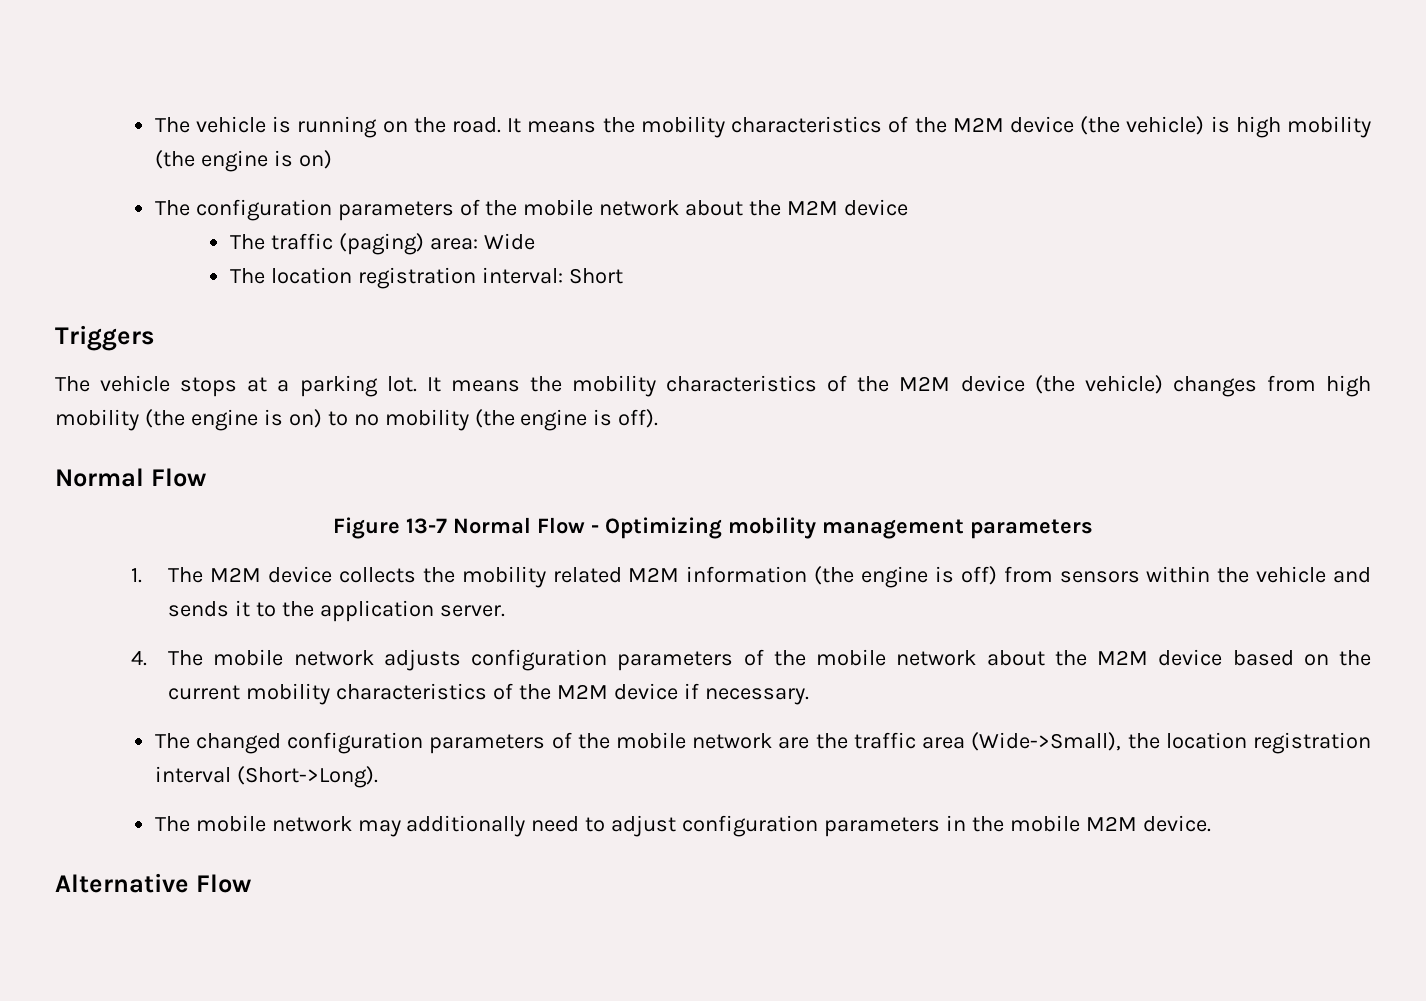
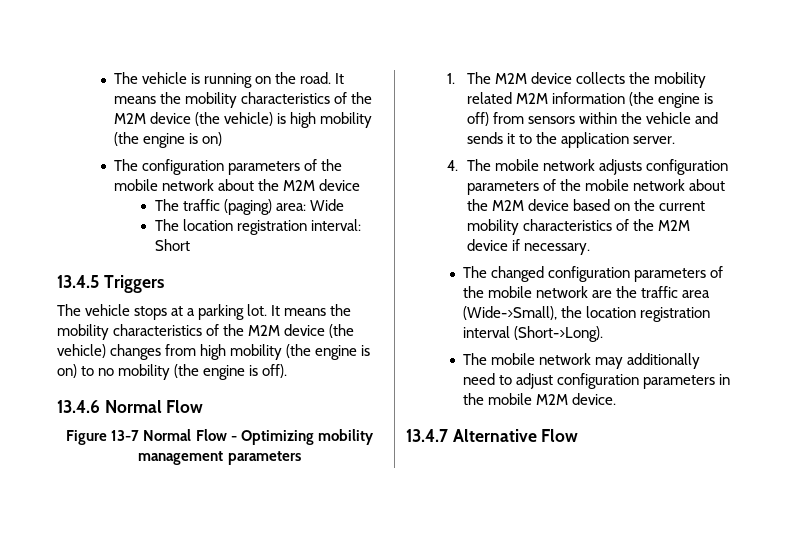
- Triggers
+ 13.4.5 Triggers
  It means the mobility characteristics of the M2M device (the vehicle) changes from high mobility (the engine is on) to no mobility (the engine is off).
- Normal Flow
+ 13.4.6 Normal Flow
- Alternative Flow
+ 13.4.7 Alternative Flow

